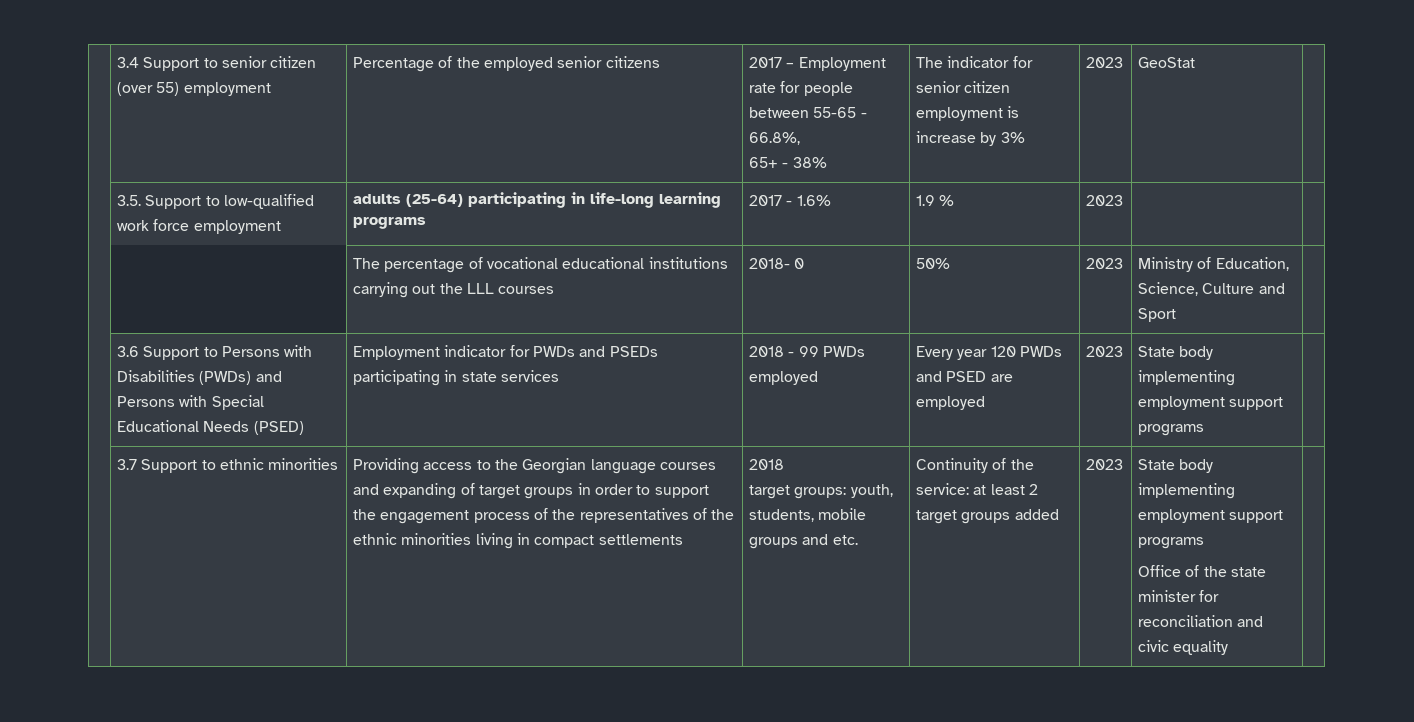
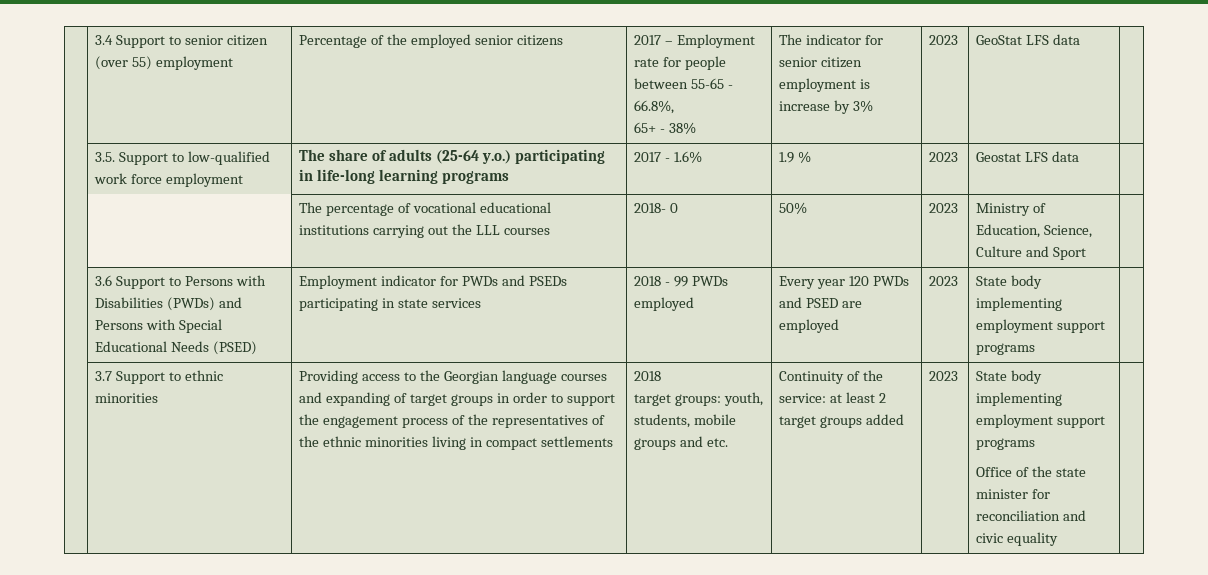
- GeoStat
+ GeoStat LFS data
- | 3.5. Support to low-qualified work force employment | adults (25-64) participating in life-long learning programs | 2017 - 1.6% | 1.9 % | 2023 | |
+ | 3.5. Support to low-qualified work force employment | The share of adults (25-64 y.o.) participating in life-long learning programs | 2017 - 1.6% | 1.9 % | 2023 | Geostat LFS data |

